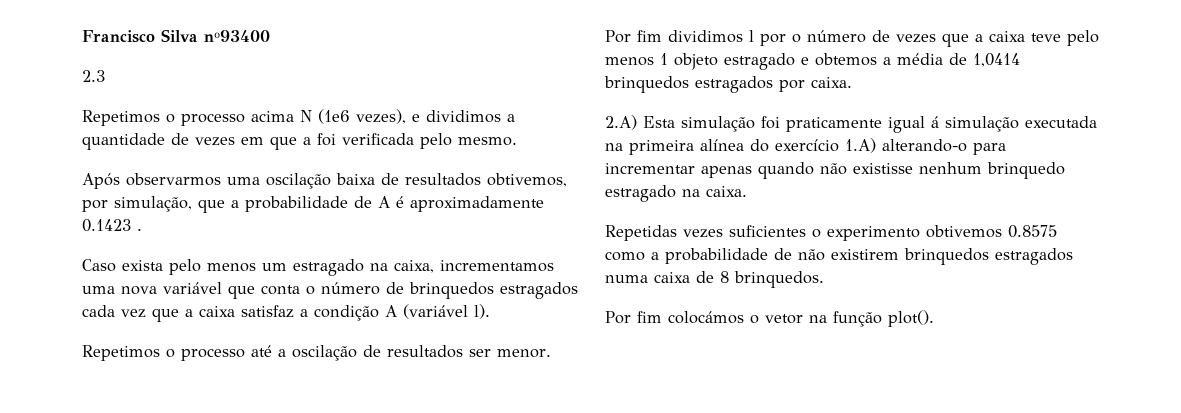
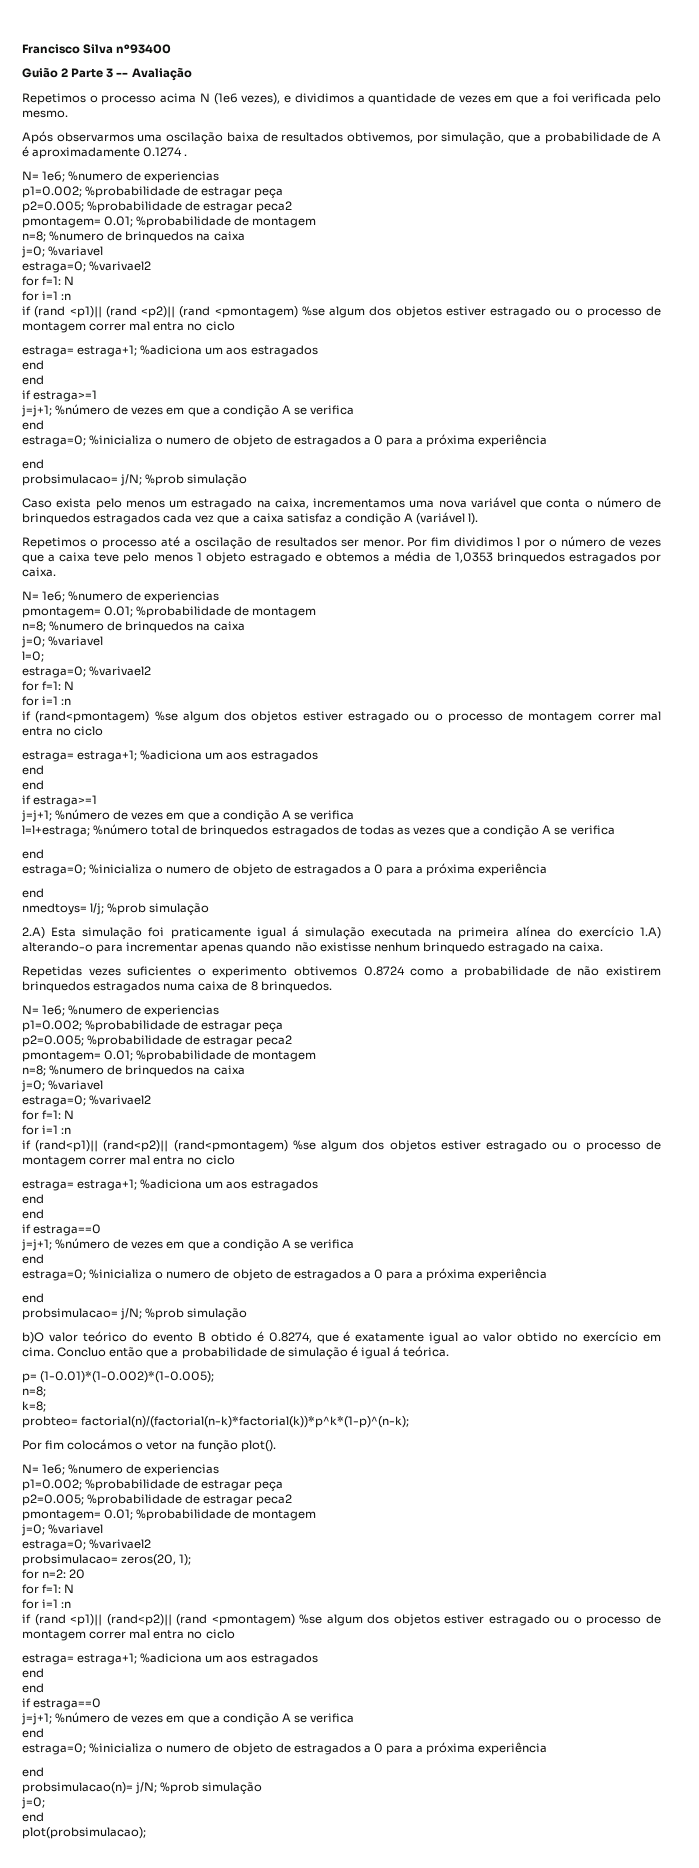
- 2.3
+ Guião 2 Parte 3 -- Avaliação
- Após observarmos uma oscilação baixa de resultados obtivemos, por simulação, que a probabilidade de A é aproximadamente 0.1423 .
+ Após observarmos uma oscilação baixa de resultados obtivemos, por simulação, que a probabilidade de A é aproximadamente 0.1274 .
+ N= 1e6; %numero de experiencias
+ p1=0.002; %probabilidade de estragar peça
+ p2=0.005; %probabilidade de estragar peca2
+ pmontagem= 0.01; %probabilidade de montagem
+ n=8; %numero de brinquedos na caixa
+ j=0; %variavel
+ estraga=0; %varivael2
+ for f=1: N
+ for i=1 :n
+ if (rand <p1)|| (rand <p2)|| (rand <pmontagem) %se algum dos objetos estiver estragado ou o processo de montagem correr mal entra no ciclo
+ estraga= estraga+1; %adiciona um aos estragados
+ end
+ end
+ if estraga>=1
+ j=j+1; %número de vezes em que a condição A se verifica
+ end
+ estraga=0; %inicializa o numero de objeto de estragados a 0 para a próxima experiência
+ end
+ probsimulacao= j/N; %prob simulação
- Por fim dividimos l por o número de vezes que a caixa teve pelo menos 1 objeto estragado e obtemos a média de 1,0414 brinquedos estragados por caixa.
+ Por fim dividimos l por o número de vezes que a caixa teve pelo menos 1 objeto estragado e obtemos a média de 1,0353 brinquedos estragados por caixa.
+ N= 1e6; %numero de experiencias
+ pmontagem= 0.01; %probabilidade de montagem
+ n=8; %numero de brinquedos na caixa
+ j=0; %variavel
+ l=0;
+ estraga=0; %varivael2
+ for f=1: N
+ for i=1 :n
+ if (rand<pmontagem) %se algum dos objetos estiver estragado ou o processo de montagem correr mal entra no ciclo
+ estraga= estraga+1; %adiciona um aos estragados
+ end
+ end
+ if estraga>=1
+ j=j+1; %número de vezes em que a condição A se verifica
+ l=l+estraga; %número total de brinquedos estragados de todas as vezes que a condição A se verifica
+ end
+ estraga=0; %inicializa o numero de objeto de estragados a 0 para a próxima experiência
+ end
+ nmedtoys= l/j; %prob simulação
- Repetidas vezes suficientes o experimento obtivemos 0.8575 como a probabilidade de não existirem brinquedos estragados numa caixa de 8 brinquedos.
+ Repetidas vezes suficientes o experimento obtivemos 0.8724 como a probabilidade de não existirem brinquedos estragados numa caixa de 8 brinquedos.
+ N= 1e6; %numero de experiencias
+ p1=0.002; %probabilidade de estragar peça
+ p2=0.005; %probabilidade de estragar peca2
+ pmontagem= 0.01; %probabilidade de montagem
+ n=8; %numero de brinquedos na caixa
+ j=0; %variavel
+ estraga=0; %varivael2
+ for f=1: N
+ for i=1 :n
+ if (rand<p1)|| (rand<p2)|| (rand<pmontagem) %se algum dos objetos estiver estragado ou o processo de montagem correr mal entra no ciclo
+ estraga= estraga+1; %adiciona um aos estragados
+ end
+ end
+ if estraga==0
+ j=j+1; %número de vezes em que a condição A se verifica
+ end
+ estraga=0; %inicializa o numero de objeto de estragados a 0 para a próxima experiência
+ end
+ probsimulacao= j/N; %prob simulação
+ b)O valor teórico do evento B obtido é 0.8274, que é exatamente igual ao valor obtido no exercício em cima. Concluo então que a probabilidade de simulação é igual á teórica.
+ p= (1-0.01)*(1-0.002)*(1-0.005);
+ n=8;
+ k=8;
+ probteo= factorial(n)/(factorial(n-k)*factorial(k))*p^k*(1-p)^(n-k);
  Por fim colocámos o vetor na função plot().
+ N= 1e6; %numero de experiencias
+ p1=0.002; %probabilidade de estragar peça
+ p2=0.005; %probabilidade de estragar peca2
+ pmontagem= 0.01; %probabilidade de montagem
+ j=0; %variavel
+ estraga=0; %varivael2
+ probsimulacao= zeros(20, 1);
+ for n=2: 20
+ for f=1: N
+ for i=1 :n
+ if (rand <p1)|| (rand<p2)|| (rand <pmontagem) %se algum dos objetos estiver estragado ou o processo de montagem correr mal entra no ciclo
+ estraga= estraga+1; %adiciona um aos estragados
+ end
+ end
+ if estraga==0
+ j=j+1; %número de vezes em que a condição A se verifica
+ end
+ estraga=0; %inicializa o numero de objeto de estragados a 0 para a próxima experiência
+ end
+ probsimulacao(n)= j/N; %prob simulação
+ j=0;
+ end
+ plot(probsimulacao);

